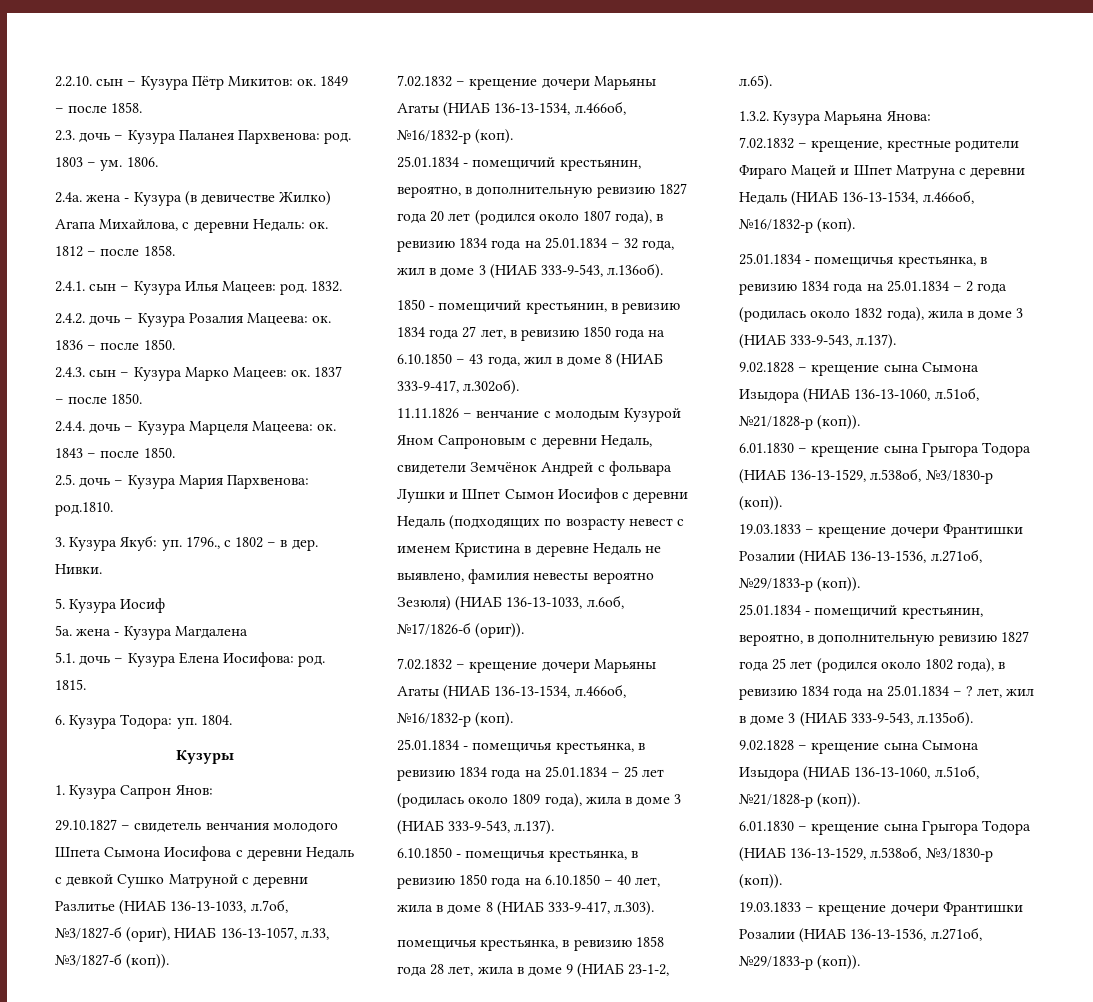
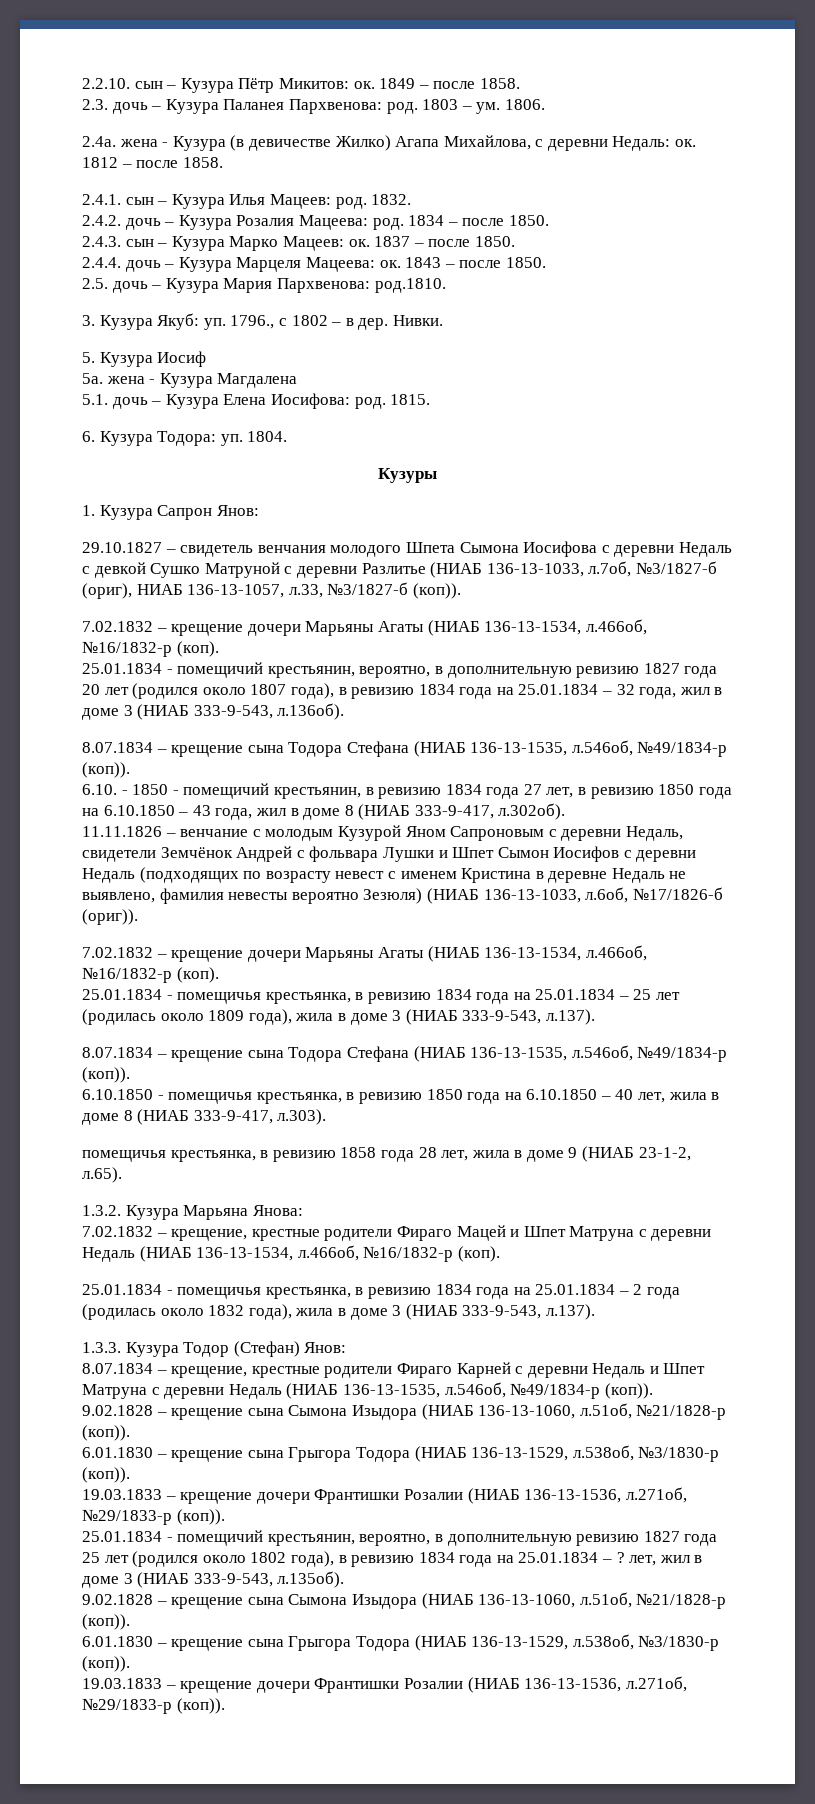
- 2.4.2. дочь – Кузура Розалия Мацеева: ок. 1836 – после 1850.
+ 2.4.2. дочь – Кузура Розалия Мацеева: род. 1834 – после 1850.
  25.01.1834 - помещичий крестьянин, вероятно, в дополнительную ревизию 1827 года 20 лет (родился около 1807 года), в ревизию 1834 года на 25.01.1834 – 32 года, жил в доме 3 (НИАБ 333-9-543, л.136об).
- 1850 - помещичий крестьянин, в ревизию 1834 года 27 лет, в ревизию 1850 года на 6.10.1850 – 43 года, жил в доме 8 (НИАБ 333-9-417, л.302об).
+ 8.07.1834 – крещение сына Тодора Стефана (НИАБ 136-13-1535, л.546об, №49/1834-р (коп)).
+ 6.10. - 1850 - помещичий крестьянин, в ревизию 1834 года 27 лет, в ревизию 1850 года на 6.10.1850 – 43 года, жил в доме 8 (НИАБ 333-9-417, л.302об).
  25.01.1834 - помещичья крестьянка, в ревизию 1834 года на 25.01.1834 – 25 лет (родилась около 1809 года), жила в доме 3 (НИАБ 333-9-543, л.137).
+ 8.07.1834 – крещение сына Тодора Стефана (НИАБ 136-13-1535, л.546об, №49/1834-р (коп)).
+ 1.3.3. Кузура Тодор (Стефан) Янов:
+ 8.07.1834 – крещение, крестные родители Фираго Карней с деревни Недаль и Шпет Матруна с деревни Недаль (НИАБ 136-13-1535, л.546об, №49/1834-р (коп)).

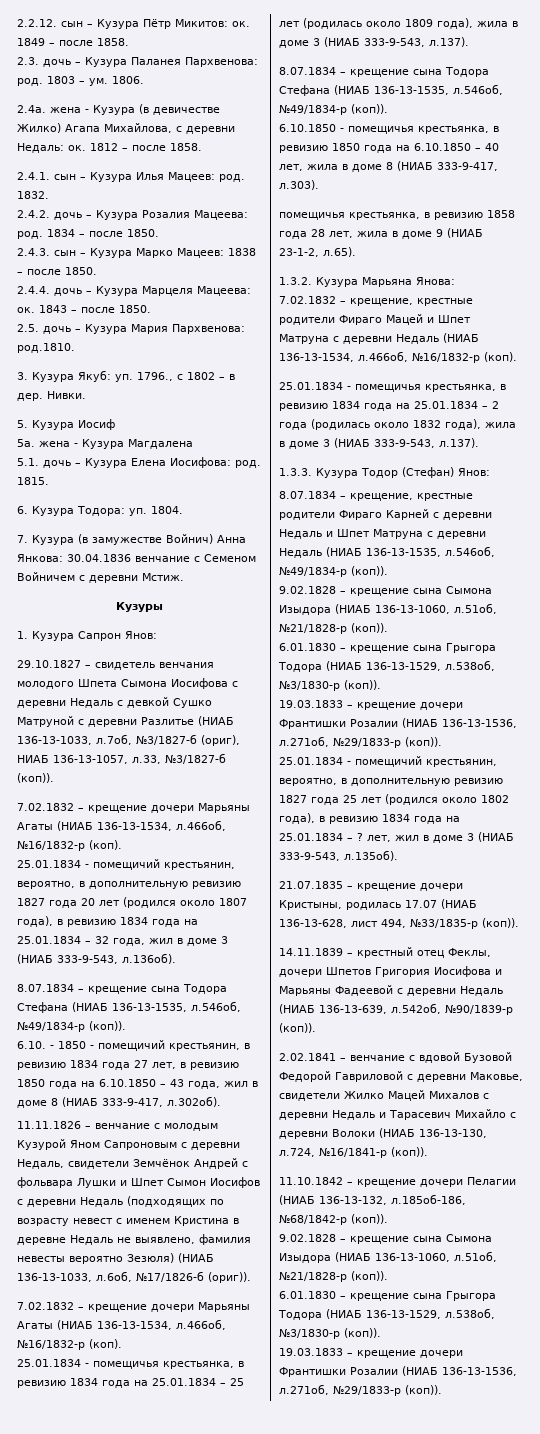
- 2.2.10. сын – Кузура Пётр Микитов: ок.
+ 2.2.12. сын – Кузура Пётр Микитов: ок.
- 2.4.3. сын – Кузура Марко Мацеев: ок. 1837 – после 1850.
+ 2.4.3. сын – Кузура Марко Мацеев: 1838 – после 1850.
+ 7. Кузура (в замужестве Войнич) Анна Янкова: 30.04.1836 венчание с Семеном Войничем с деревни Мстиж.
+ 21.07.1835 – крещение дочери Кристыны, родилась 17.07 (НИАБ 136-13-628, лист 494, №33/1835-р (коп)).
+ 14.11.1839 – крестный отец Феклы, дочери Шпетов Григория Иосифова и Марьяны Фадеевой с деревни Недаль (НИАБ 136-13-639, л.542об, №90/1839-р (коп)).
+ 2.02.1841 – венчание с вдовой Бузовой Федорой Гавриловой с деревни Маковье, свидетели Жилко Мацей Михалов с деревни Недаль и Тарасевич Михайло с деревни Волоки (НИАБ 136-13-130, л.724, №16/1841-р (коп)).
+ 11.10.1842 – крещение дочери Пелагии (НИАБ 136-13-132, л.185об-186, №68/1842-р (коп)).

